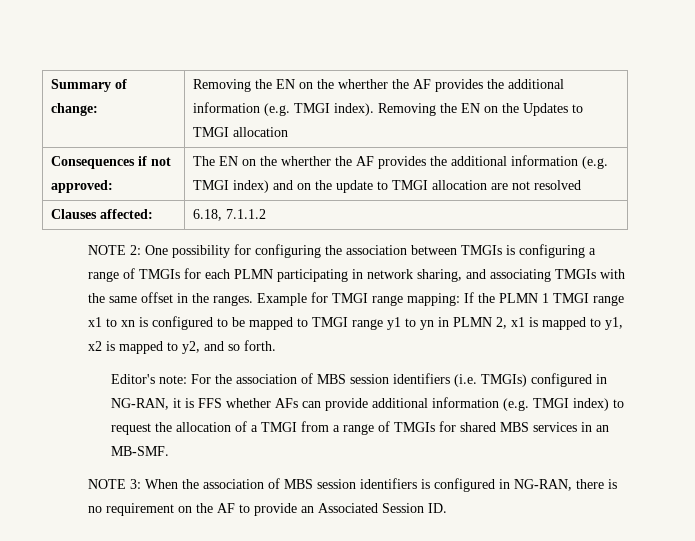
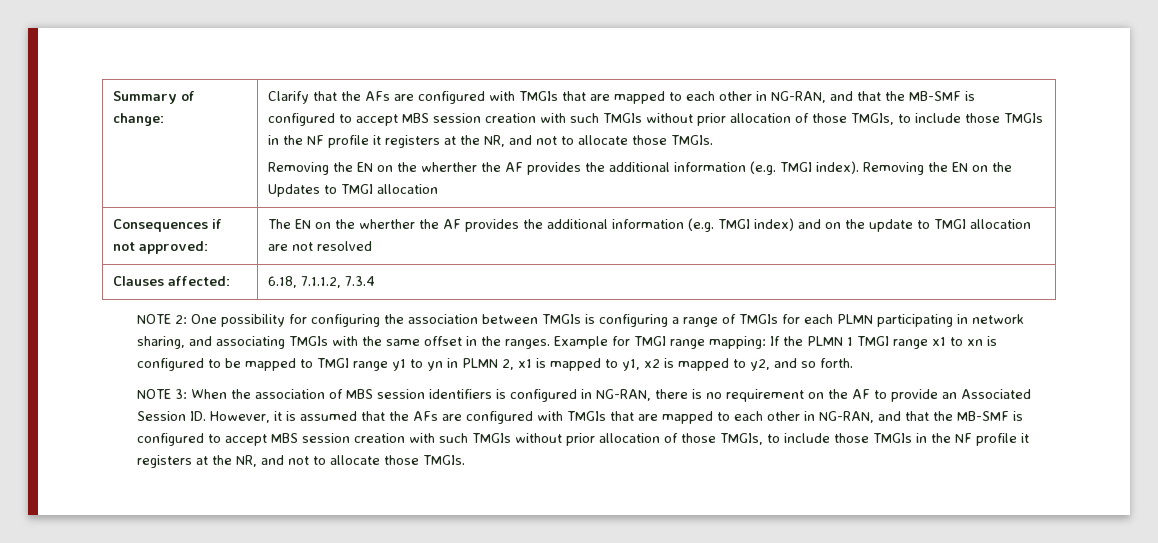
+ Clarify that the AFs are configured with TMGIs that are mapped to each other in NG-RAN, and that the MB-SMF is configured to accept MBS session creation with such TMGIs without prior allocation of those TMGIs, to include those TMGIs in the NF profile it registers at the NR, and not to allocate those TMGIs.
- Clauses affected: | 6.18, 7.1.1.2
+ Clauses affected: | 6.18, 7.1.1.2, 7.3.4
- Editor's note: For the association of MBS session identifiers (i.e. TMGIs) configured in NG-RAN, it is FFS whether AFs can provide additional information (e.g. TMGI index) to request the allocation of a TMGI from a range of TMGIs for shared MBS services in an MB-SMF.
- NOTE 3: When the association of MBS session identifiers is configured in NG-RAN, there is no requirement on the AF to provide an Associated Session ID.
+ NOTE 3: When the association of MBS session identifiers is configured in NG-RAN, there is no requirement on the AF to provide an Associated Session ID. However, it is assumed that the AFs are configured with TMGIs that are mapped to each other in NG-RAN, and that the MB-SMF is configured to accept MBS session creation with such TMGIs without prior allocation of those TMGIs, to include those TMGIs in the NF profile it registers at the NR, and not to allocate those TMGIs.

